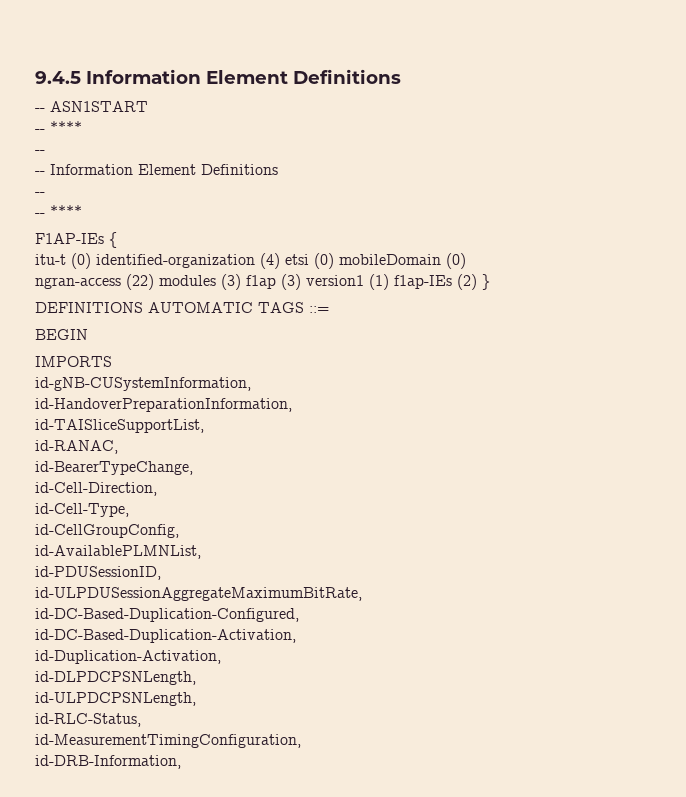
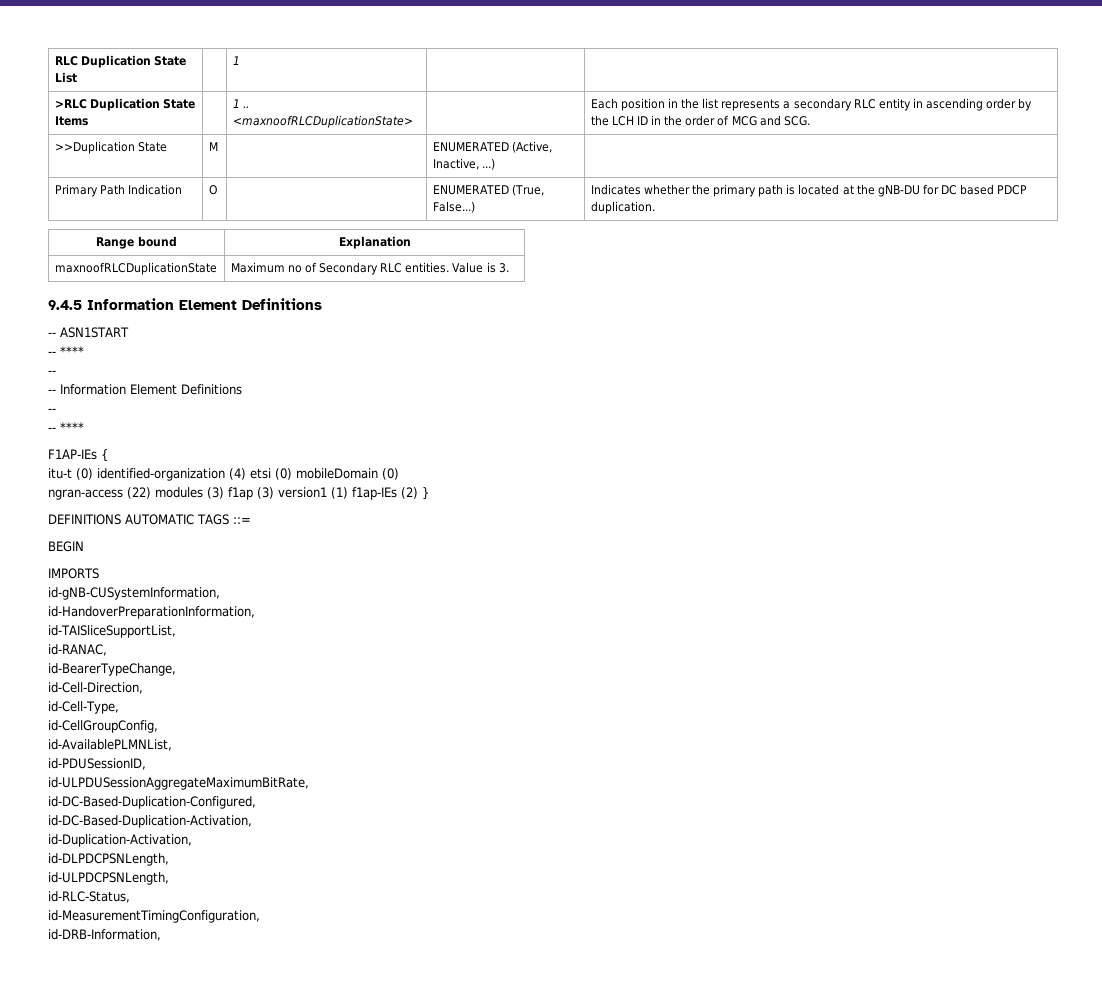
+ RLC Duplication State List | | 1 | |
+ >RLC Duplication State Items | | 1 .. <maxnoofRLCDuplicationState> | | Each position in the list represents a secondary RLC entity in ascending order by the LCH ID in the order of MCG and SCG.
+ >>Duplication State | M | | ENUMERATED (Active, Inactive, ...) |
+ Primary Path Indication | O | | ENUMERATED (True, False...) | Indicates whether the primary path is located at the gNB-DU for DC based PDCP duplication.
+ Range bound | Explanation
+ maxnoofRLCDuplicationState | Maximum no of Secondary RLC entities. Value is 3.

